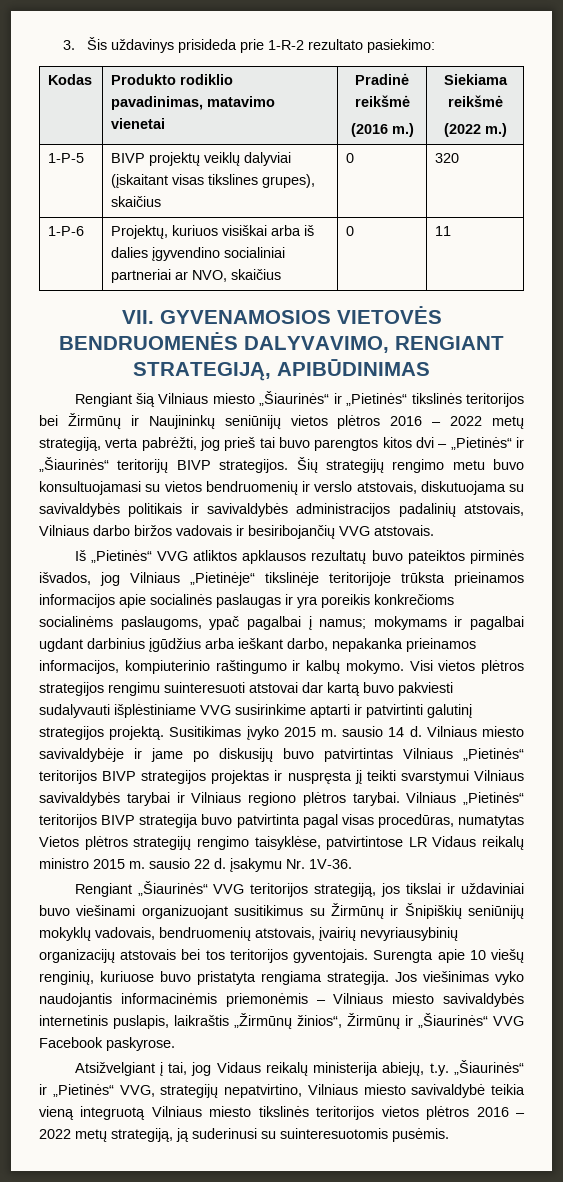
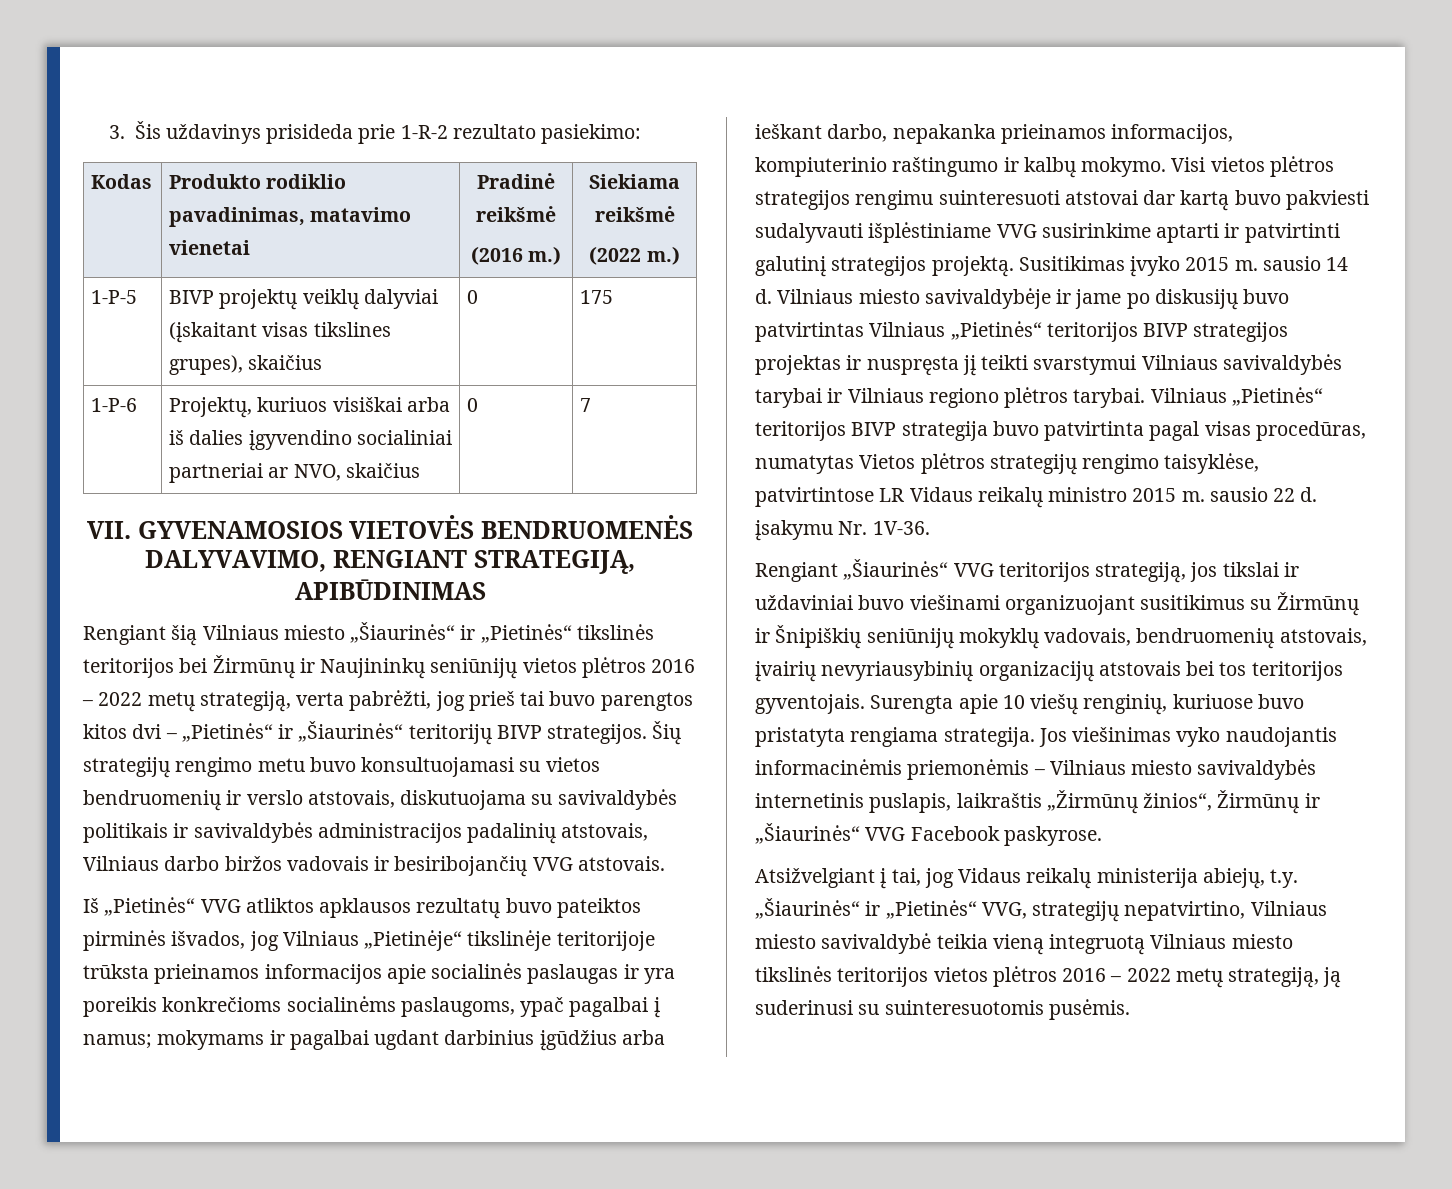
- 1-P-5 | BIVP projektų veiklų dalyviai (įskaitant visas tikslines grupes), skaičius | 0 | 320
+ 1-P-5 | BIVP projektų veiklų dalyviai (įskaitant visas tikslines grupes), skaičius | 0 | 175
- 1-P-6 | Projektų, kuriuos visiškai arba iš dalies įgyvendino socialiniai partneriai ar NVO, skaičius | 0 | 11
+ 1-P-6 | Projektų, kuriuos visiškai arba iš dalies įgyvendino socialiniai partneriai ar NVO, skaičius | 0 | 7

